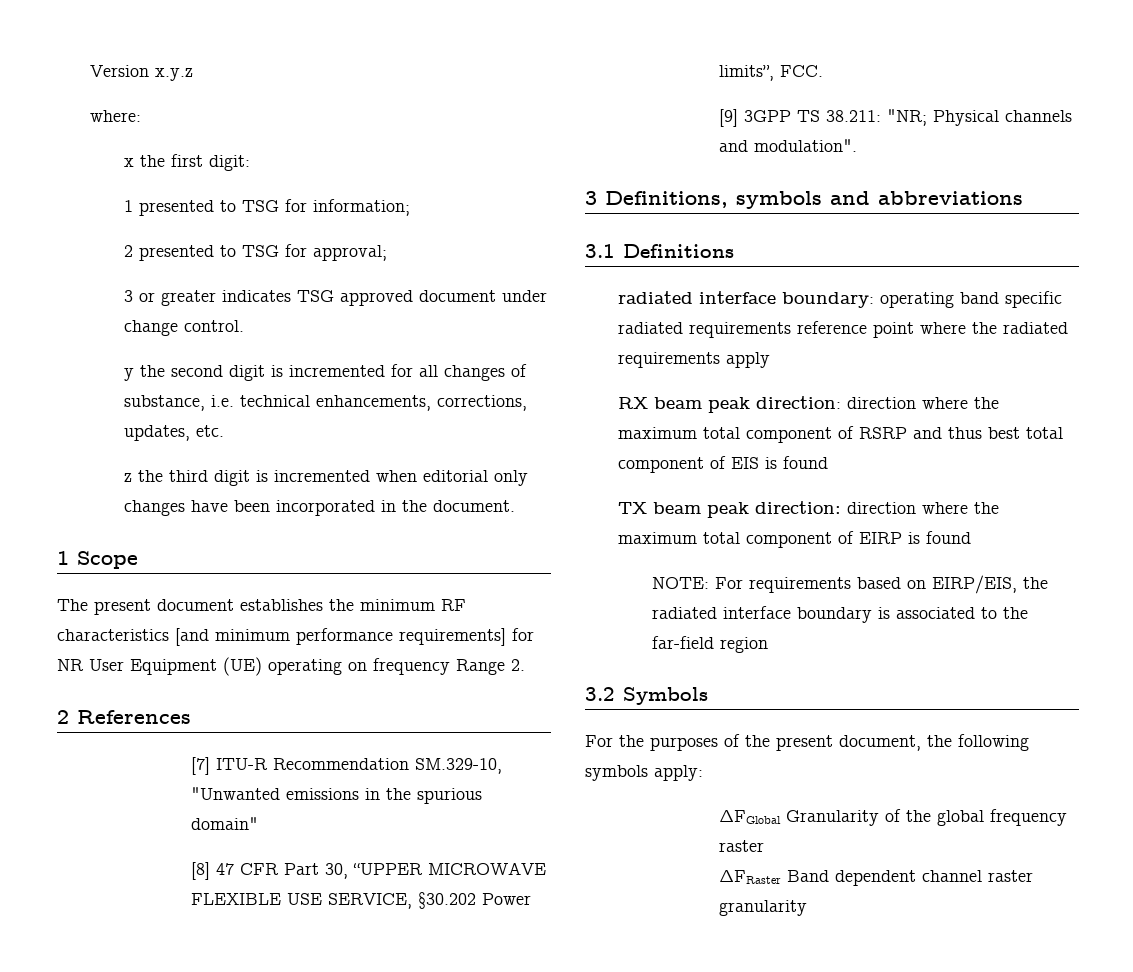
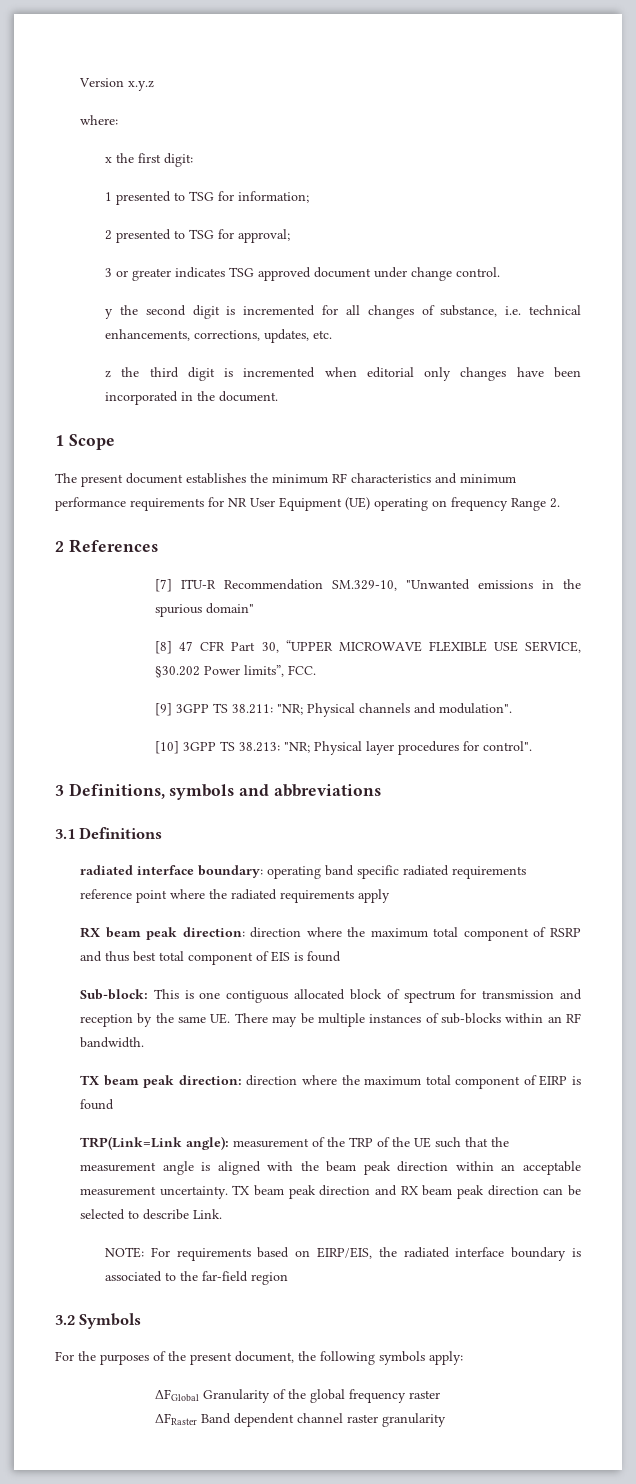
- The present document establishes the minimum RF characteristics [and minimum performance requirements] for NR User Equipment (UE) operating on frequency Range 2.
+ The present document establishes the minimum RF characteristics and minimum performance requirements for NR User Equipment (UE) operating on frequency Range 2.
+ [10] 3GPP TS 38.213: "NR; Physical layer procedures for control".
+ Sub-block: This is one contiguous allocated block of spectrum for transmission and reception by the same UE. There may be multiple instances of sub-blocks within an RF bandwidth.
+ TRP(Link=Link angle): measurement of the TRP of the UE such that the measurement angle is aligned with the beam peak direction within an acceptable measurement uncertainty. TX beam peak direction and RX beam peak direction can be selected to describe Link.

